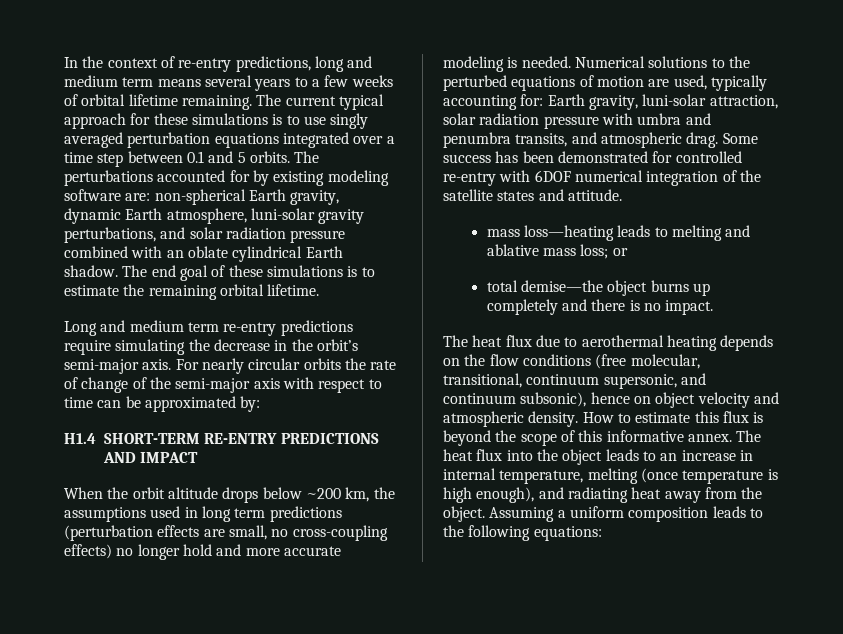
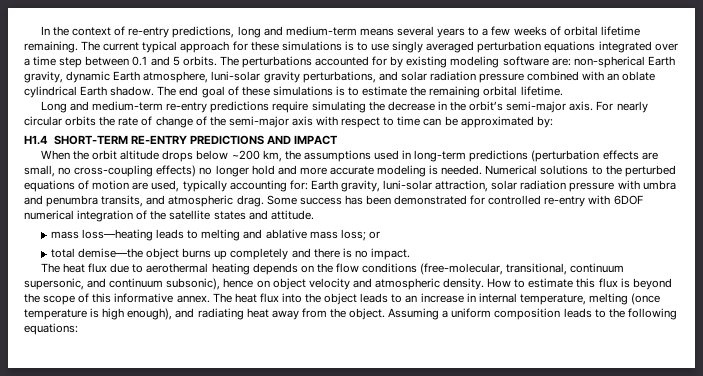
- In the context of re-entry predictions, long and medium term means several years to a few weeks of orbital lifetime remaining.
+ In the context of re-entry predictions, long and medium-term means several years to a few weeks of orbital lifetime remaining.
- Long and medium term re-entry predictions require simulating the decrease in the orbit’s semi-major axis.
+ Long and medium-term re-entry predictions require simulating the decrease in the orbit’s semi-major axis.
- When the orbit altitude drops below ~200 km, the assumptions used in long term predictions (perturbation effects are small, no cross-coupling effects) no longer hold and more accurate modeling is needed.
+ When the orbit altitude drops below ~200 km, the assumptions used in long-term predictions (perturbation effects are small, no cross-coupling effects) no longer hold and more accurate modeling is needed.
- The heat flux due to aerothermal heating depends on the flow conditions (free molecular, transitional, continuum supersonic, and continuum subsonic), hence on object velocity and atmospheric density.
+ The heat flux due to aerothermal heating depends on the flow conditions (free-molecular, transitional, continuum supersonic, and continuum subsonic), hence on object velocity and atmospheric density.

